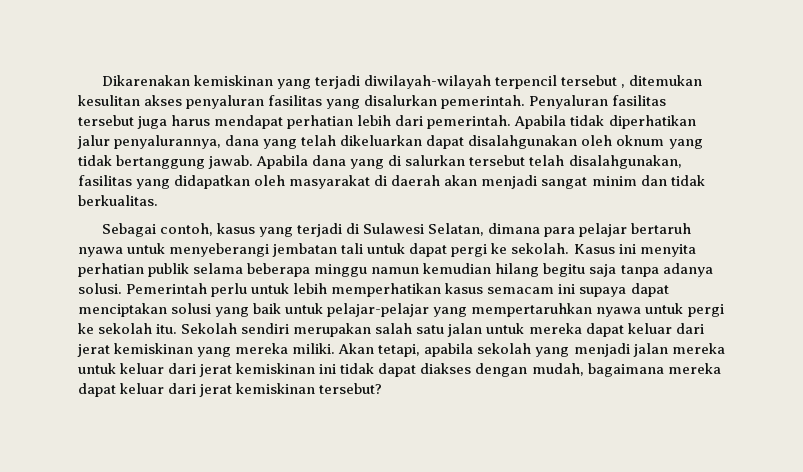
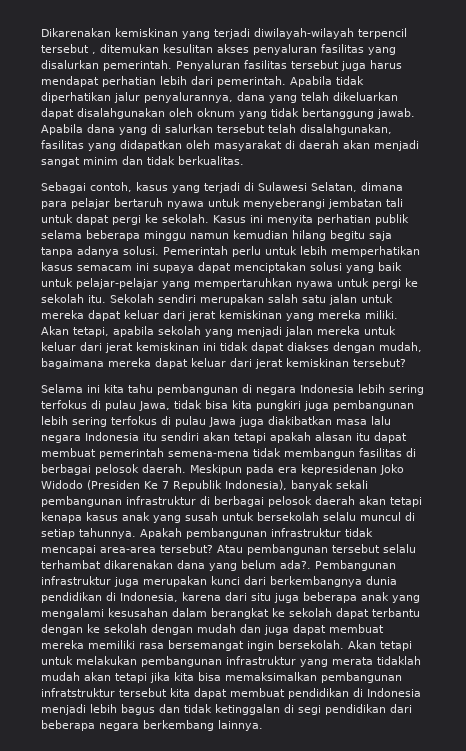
+ Selama ini kita tahu pembangunan di negara Indonesia lebih sering terfokus di pulau Jawa, tidak bisa kita pungkiri juga pembangunan lebih sering terfokus di pulau Jawa juga diakibatkan masa lalu negara Indonesia itu sendiri akan tetapi apakah alasan itu dapat membuat pemerintah semena-mena tidak membangun fasilitas di berbagai pelosok daerah. Meskipun pada era kepresidenan Joko Widodo (Presiden Ke 7 Republik Indonesia), banyak sekali pembangunan infrastruktur di berbagai pelosok daerah akan tetapi kenapa kasus anak yang susah untuk bersekolah selalu muncul di setiap tahunnya. Apakah pembangunan infrastruktur tidak mencapai area-area tersebut? Atau pembangunan tersebut selalu terhambat dikarenakan dana yang belum ada?. Pembangunan infrastruktur juga merupakan kunci dari berkembangnya dunia pendidikan di Indonesia, karena dari situ juga beberapa anak yang mengalami kesusahan dalam berangkat ke sekolah dapat terbantu dengan ke sekolah dengan mudah dan juga dapat membuat mereka memiliki rasa bersemangat ingin bersekolah. Akan tetapi untuk melakukan pembangunan infrastruktur yang merata tidaklah mudah akan tetapi jika kita bisa memaksimalkan pembangunan infratstruktur tersebut kita dapat membuat pendidikan di Indonesia menjadi lebih bagus dan tidak ketinggalan di segi pendidikan dari beberapa negara berkembang lainnya.

